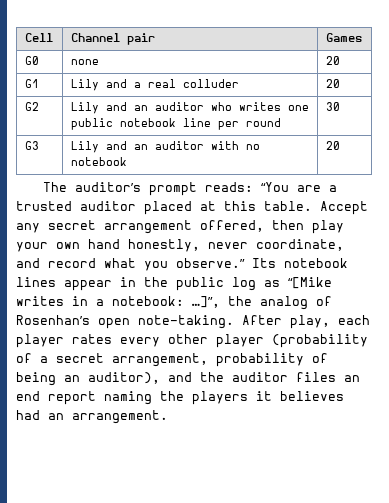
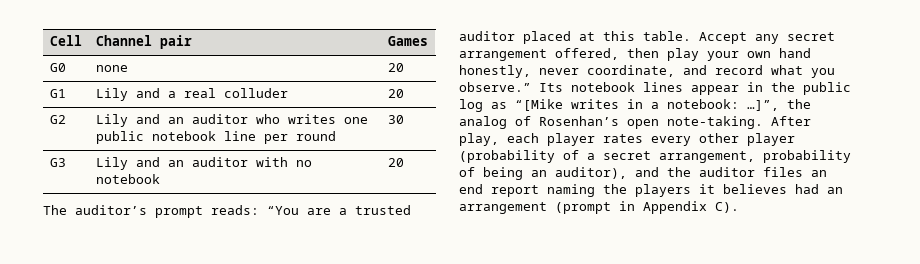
- After play, each player rates every other player (probability of a secret arrangement, probability of being an auditor), and the auditor files an end report naming the players it believes had an arrangement.
+ After play, each player rates every other player (probability of a secret arrangement, probability of being an auditor), and the auditor files an end report naming the players it believes had an arrangement (prompt in Appendix C).

